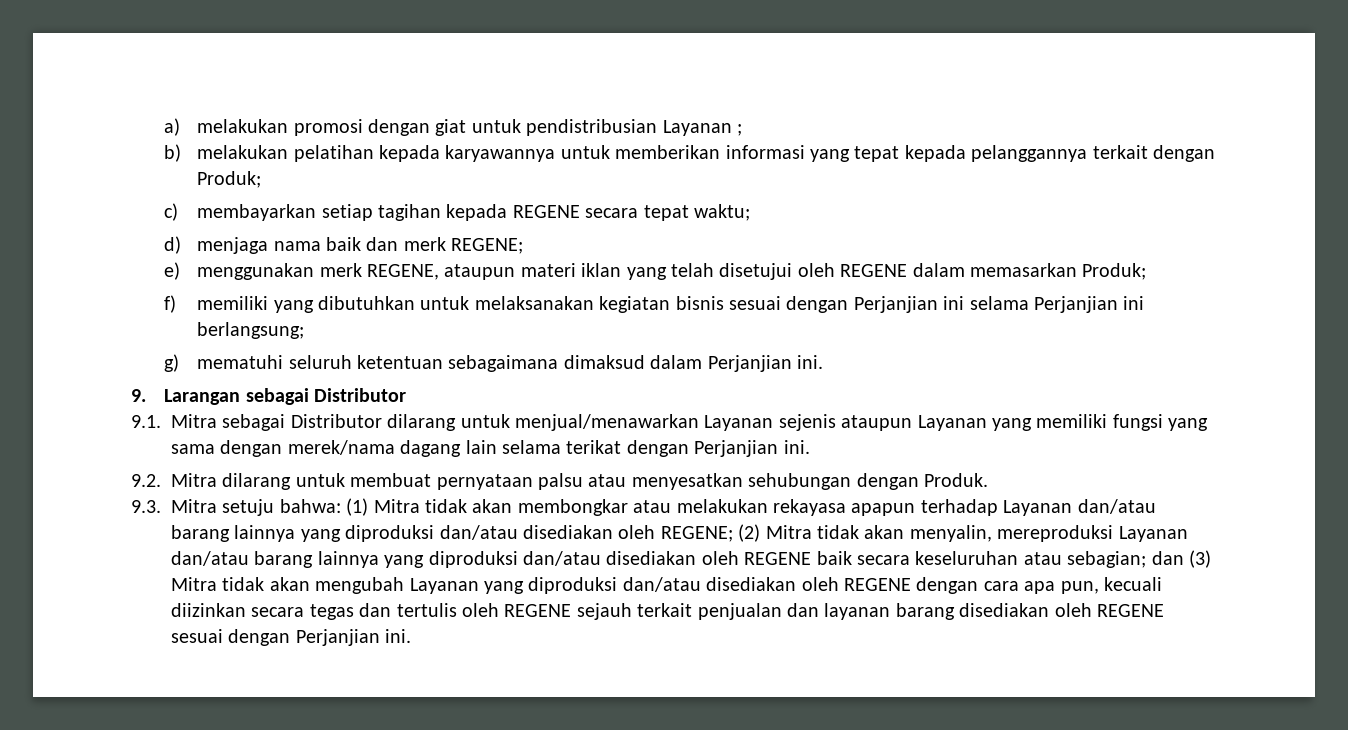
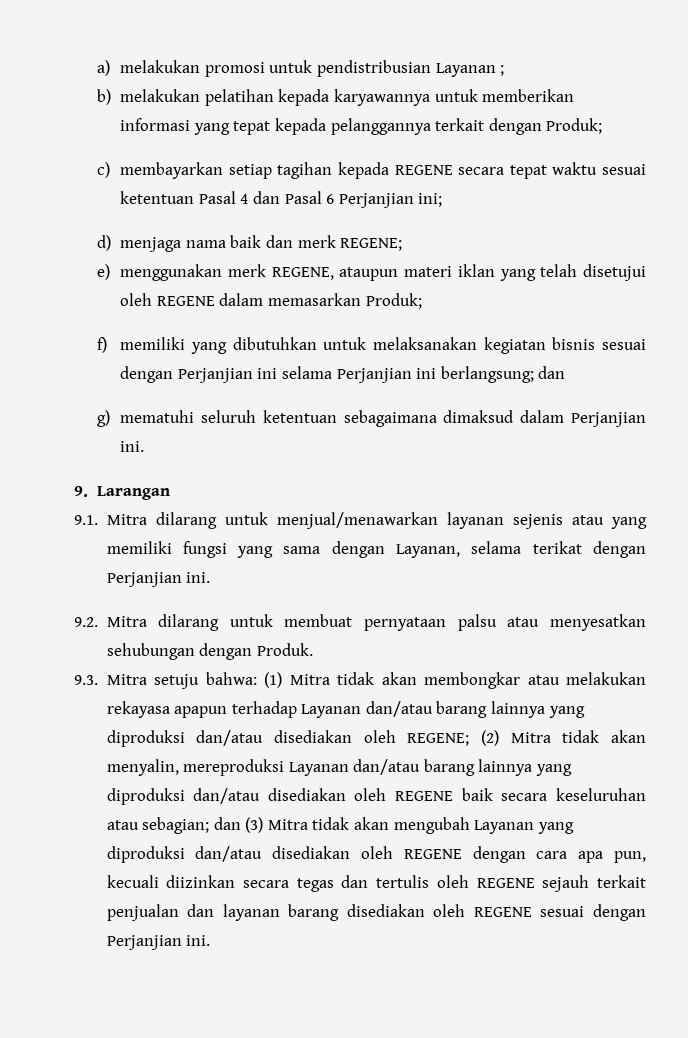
- a) melakukan promosi dengan giat untuk pendistribusian Layanan ;
+ a) melakukan promosi untuk pendistribusian Layanan ;
- c) membayarkan setiap tagihan kepada REGENE secara tepat waktu;
+ c) membayarkan setiap tagihan kepada REGENE secara tepat waktu sesuai ketentuan Pasal 4 dan Pasal 6 Perjanjian ini;
- f) memiliki yang dibutuhkan untuk melaksanakan kegiatan bisnis sesuai dengan Perjanjian ini selama Perjanjian ini berlangsung;
+ f) memiliki yang dibutuhkan untuk melaksanakan kegiatan bisnis sesuai dengan Perjanjian ini selama Perjanjian ini berlangsung; dan
- 9. Larangan sebagai Distributor
+ 9. Larangan
- 9.1. Mitra sebagai Distributor dilarang untuk menjual/menawarkan Layanan sejenis ataupun Layanan yang memiliki fungsi yang sama dengan merek/nama dagang lain selama terikat dengan Perjanjian ini.
+ 9.1. Mitra dilarang untuk menjual/menawarkan layanan sejenis atau yang memiliki fungsi yang sama dengan Layanan, selama terikat dengan Perjanjian ini.

